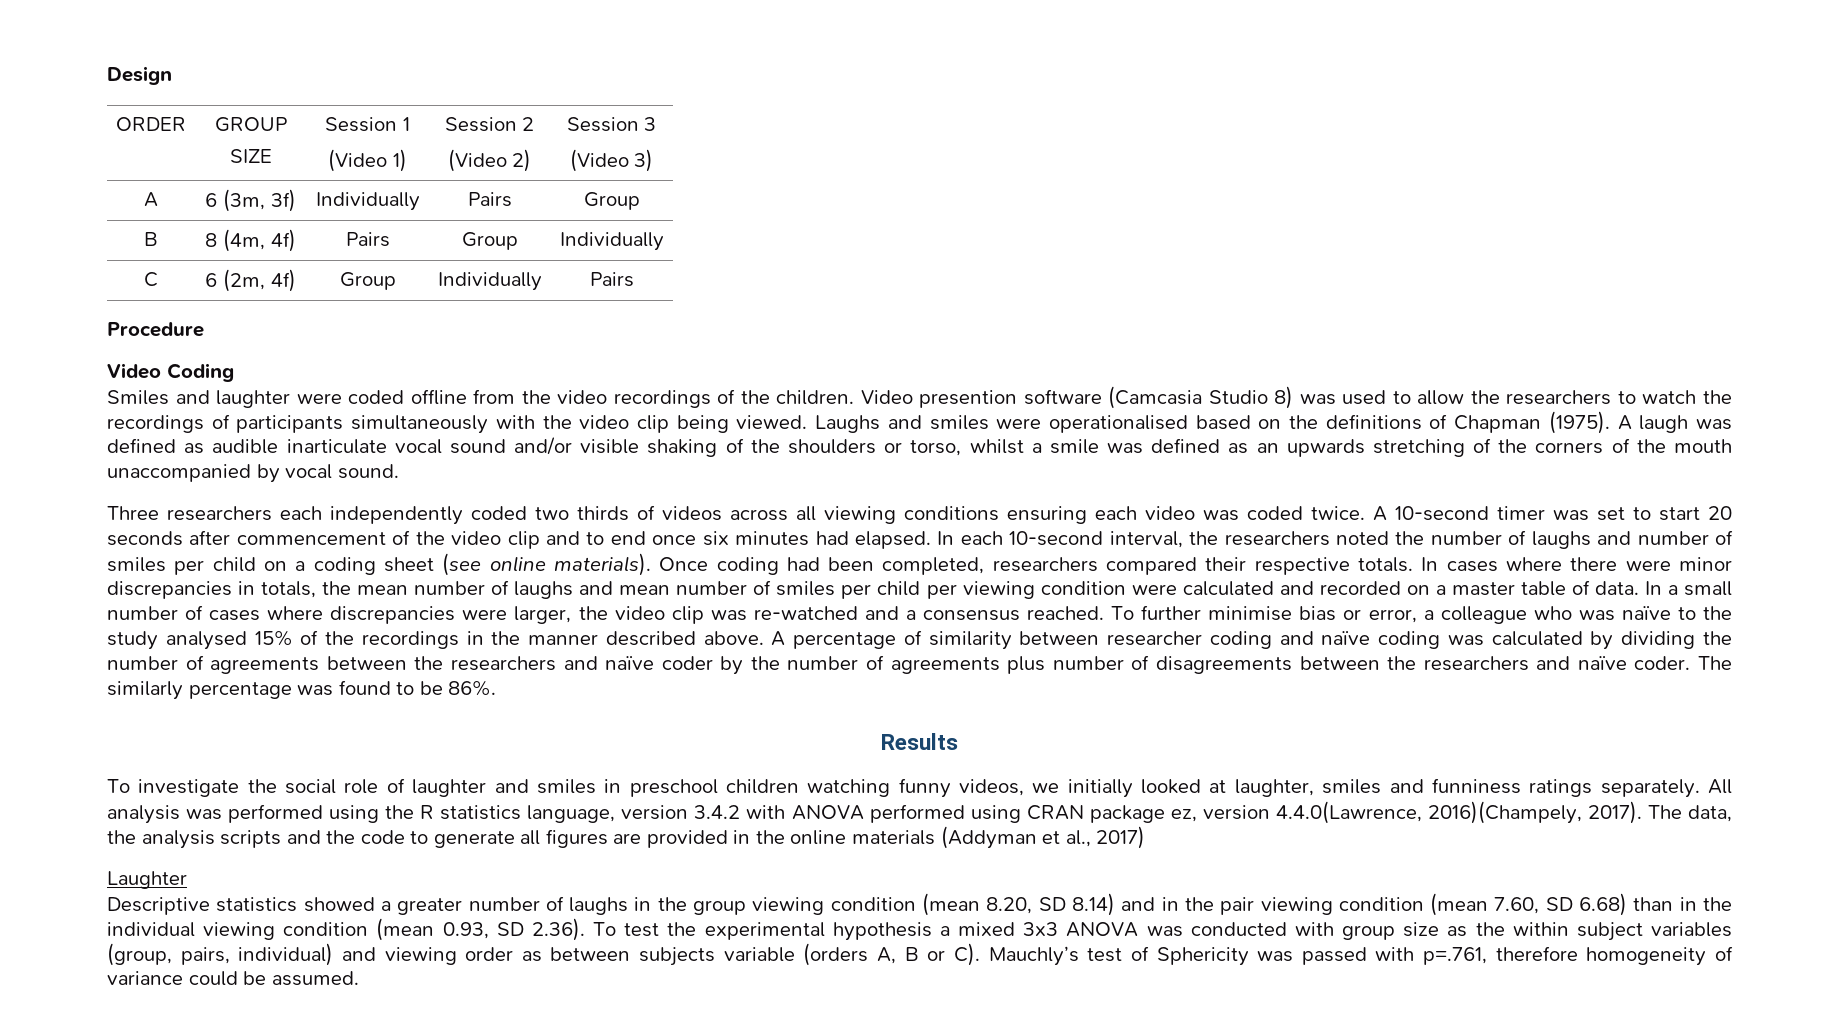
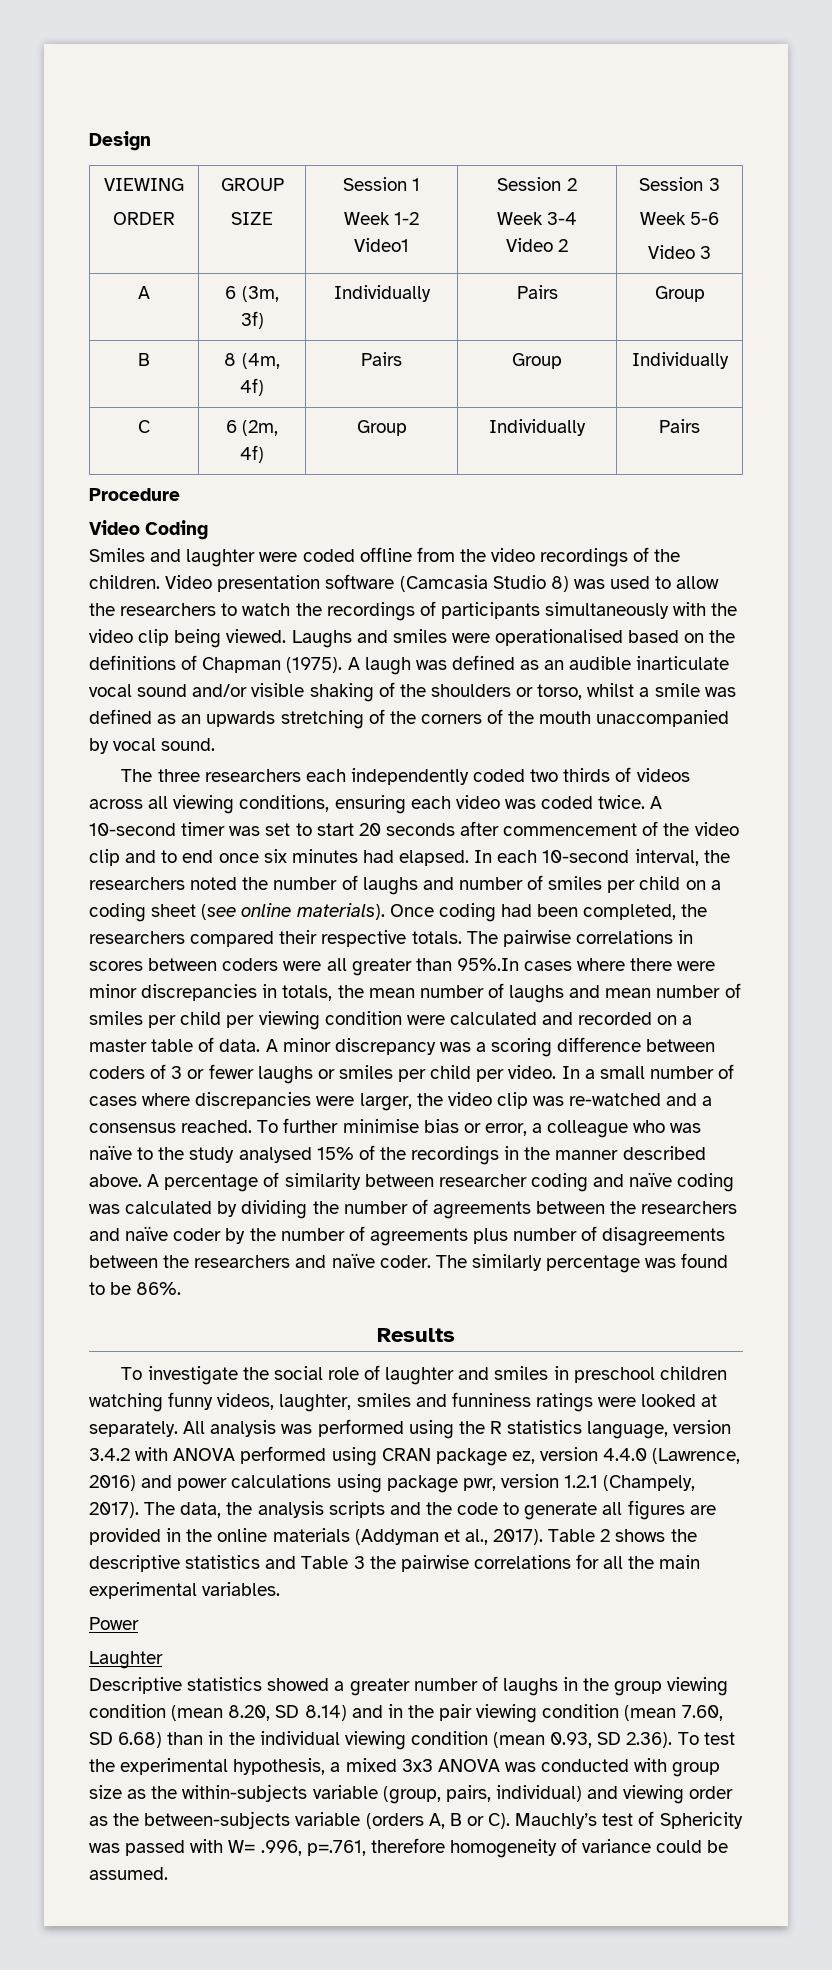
+ VIEWING
  ORDER | GROUP
  SIZE | Session 1
- (Video 1) | Session 2
- (Video 2) | Session 3
- (Video 3)
+ Week 1-2 Video1 | Session 2
+ Week 3-4 Video 2 | Session 3
+ Week 5-6
+ Video 3
- Video presention software (Camcasia Studio 8) was used to allow the researchers to watch the recordings of participants simultaneously with the video clip being viewed.
+ Video presentation software (Camcasia Studio 8) was used to allow the researchers to watch the recordings of participants simultaneously with the video clip being viewed.
- A laugh was defined as audible inarticulate vocal sound and/or visible shaking of the shoulders or torso, whilst a smile was defined as an upwards stretching of the corners of the mouth unaccompanied by vocal sound.
+ A laugh was defined as an audible inarticulate vocal sound and/or visible shaking of the shoulders or torso, whilst a smile was defined as an upwards stretching of the corners of the mouth unaccompanied by vocal sound.
- Three researchers each independently coded two thirds of videos across all viewing conditions ensuring each video was coded twice.
+ The three researchers each independently coded two thirds of videos across all viewing conditions, ensuring each video was coded twice.
- Once coding had been completed, researchers compared their respective totals.
+ Once coding had been completed, the researchers compared their respective totals.
- In cases where there were minor discrepancies in totals, the mean number of laughs and mean number of smiles per child per viewing condition were calculated and recorded on a master table of data.
+ The pairwise correlations in scores between coders were all greater than 95%.In cases where there were minor discrepancies in totals, the mean number of laughs and mean number of smiles per child per viewing condition were calculated and recorded on a master table of data.
+ A minor discrepancy was a scoring difference between coders of 3 or fewer laughs or smiles per child per video.
- To investigate the social role of laughter and smiles in preschool children watching funny videos, we initially looked at laughter, smiles and funniness ratings separately.
+ To investigate the social role of laughter and smiles in preschool children watching funny videos, laughter, smiles and funniness ratings were looked at separately.
- All analysis was performed using the R statistics language, version 3.4.2 with ANOVA performed using CRAN package ez, version 4.4.0(Lawrence, 2016)(Champely, 2017).
+ All analysis was performed using the R statistics language, version 3.4.2 with ANOVA performed using CRAN package ez, version 4.4.0 (Lawrence, 2016) and power calculations using package pwr, version 1.2.1 (Champely, 2017).
- The data, the analysis scripts and the code to generate all figures are provided in the online materials (Addyman et al., 2017)
+ The data, the analysis scripts and the code to generate all figures are provided in the online materials (Addyman et al., 2017). Table 2 shows the descriptive statistics and Table 3 the pairwise correlations for all the main experimental variables.
+ Power
- Descriptive statistics showed a greater number of laughs in the group viewing condition (mean 8.20, SD 8.14) and in the pair viewing condition (mean 7.60, SD 6.68) than in the individual viewing condition (mean 0.93, SD 2.36). To test the experimental hypothesis a mixed 3x3 ANOVA was conducted with group size as the within subject variables (group, pairs, individual) and viewing order as between subjects variable (orders A, B or C). Mauchly’s test of Sphericity was passed with p=.761, therefore homogeneity of variance could be assumed.
+ Descriptive statistics showed a greater number of laughs in the group viewing condition (mean 8.20, SD 8.14) and in the pair viewing condition (mean 7.60, SD 6.68) than in the individual viewing condition (mean 0.93, SD 2.36). To test the experimental hypothesis, a mixed 3x3 ANOVA was conducted with group size as the within-subjects variable (group, pairs, individual) and viewing order as the between-subjects variable (orders A, B or C). Mauchly’s test of Sphericity was passed with W= .996, p=.761, therefore homogeneity of variance could be assumed.

